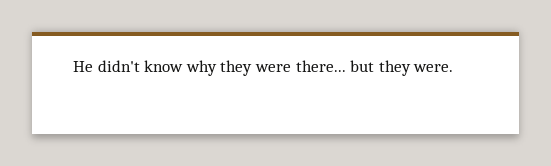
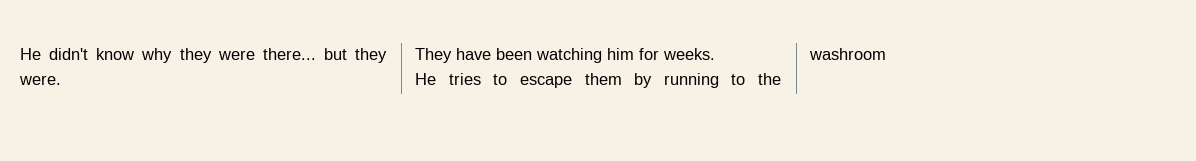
+ They have been watching him for weeks.
+ He tries to escape them by running to the washroom

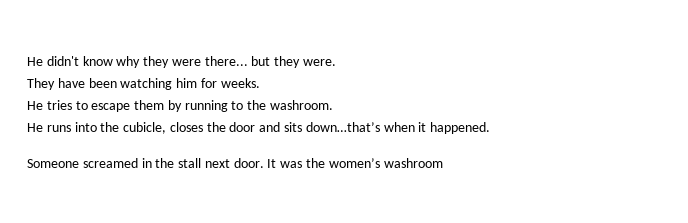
- He tries to escape them by running to the washroom
+ He tries to escape them by running to the washroom.
+ He runs into the cubicle, closes the door and sits down…that’s when it happened.
+ Someone screamed in the stall next door. It was the women’s washroom

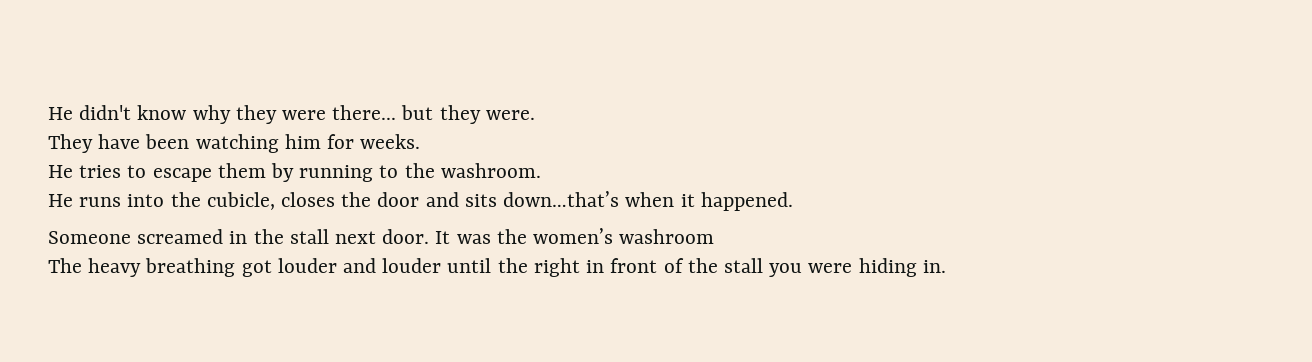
+ The heavy breathing got louder and louder until the right in front of the stall you were hiding in.

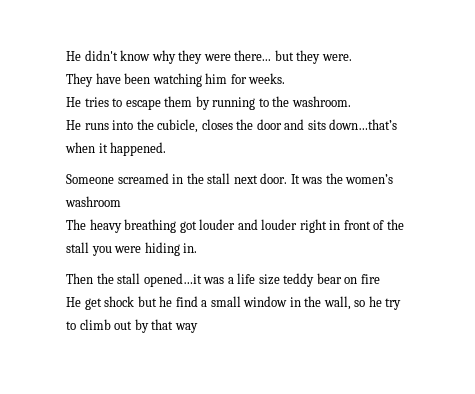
- The heavy breathing got louder and louder until the right in front of the stall you were hiding in.
+ The heavy breathing got louder and louder right in front of the stall you were hiding in.
+ Then the stall opened…it was a life size teddy bear on fire
+ He get shock but he find a small window in the wall, so he try to climb out by that way

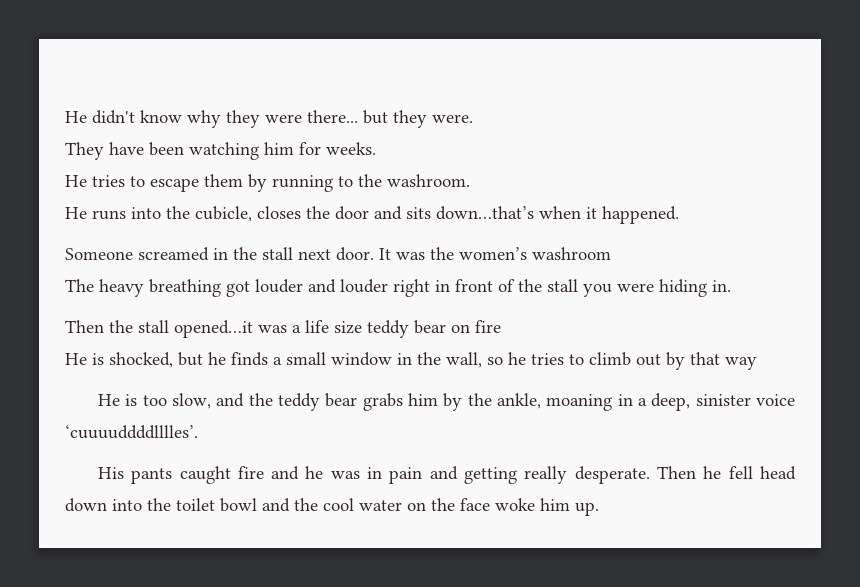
- He get shock but he find a small window in the wall, so he try to climb out by that way
+ He is shocked, but he finds a small window in the wall, so he tries to climb out by that way
+ He is too slow, and the teddy bear grabs him by the ankle, moaning in a deep, sinister voice ‘cuuuuddddlllles’.
+ His pants caught fire and he was in pain and getting really desperate. Then he fell head down into the toilet bowl and the cool water on the face woke him up.

